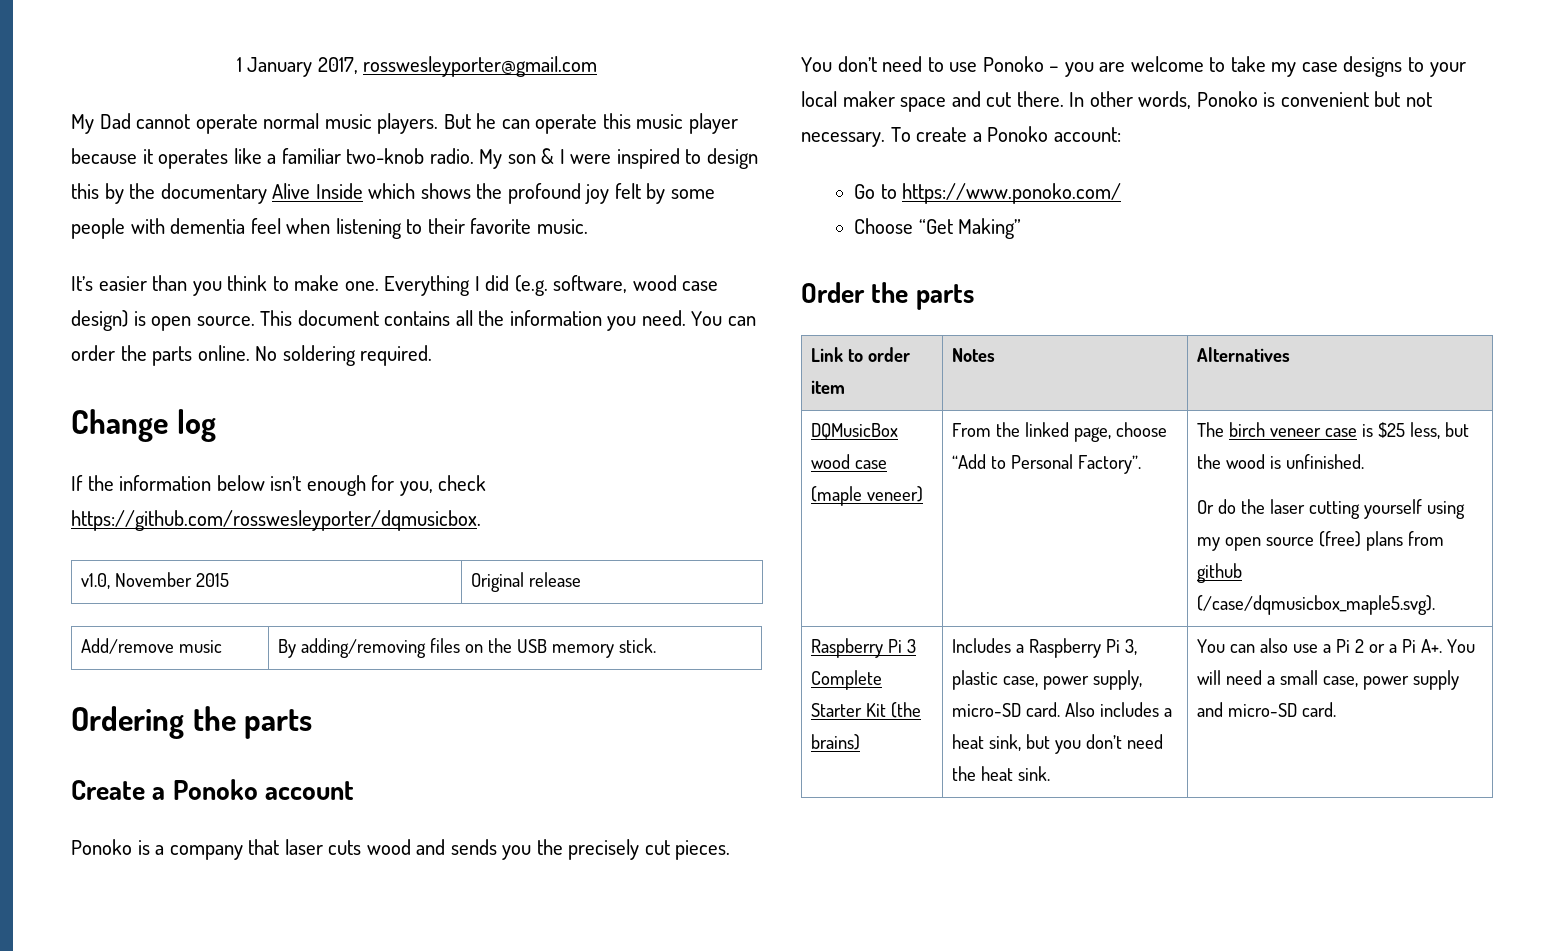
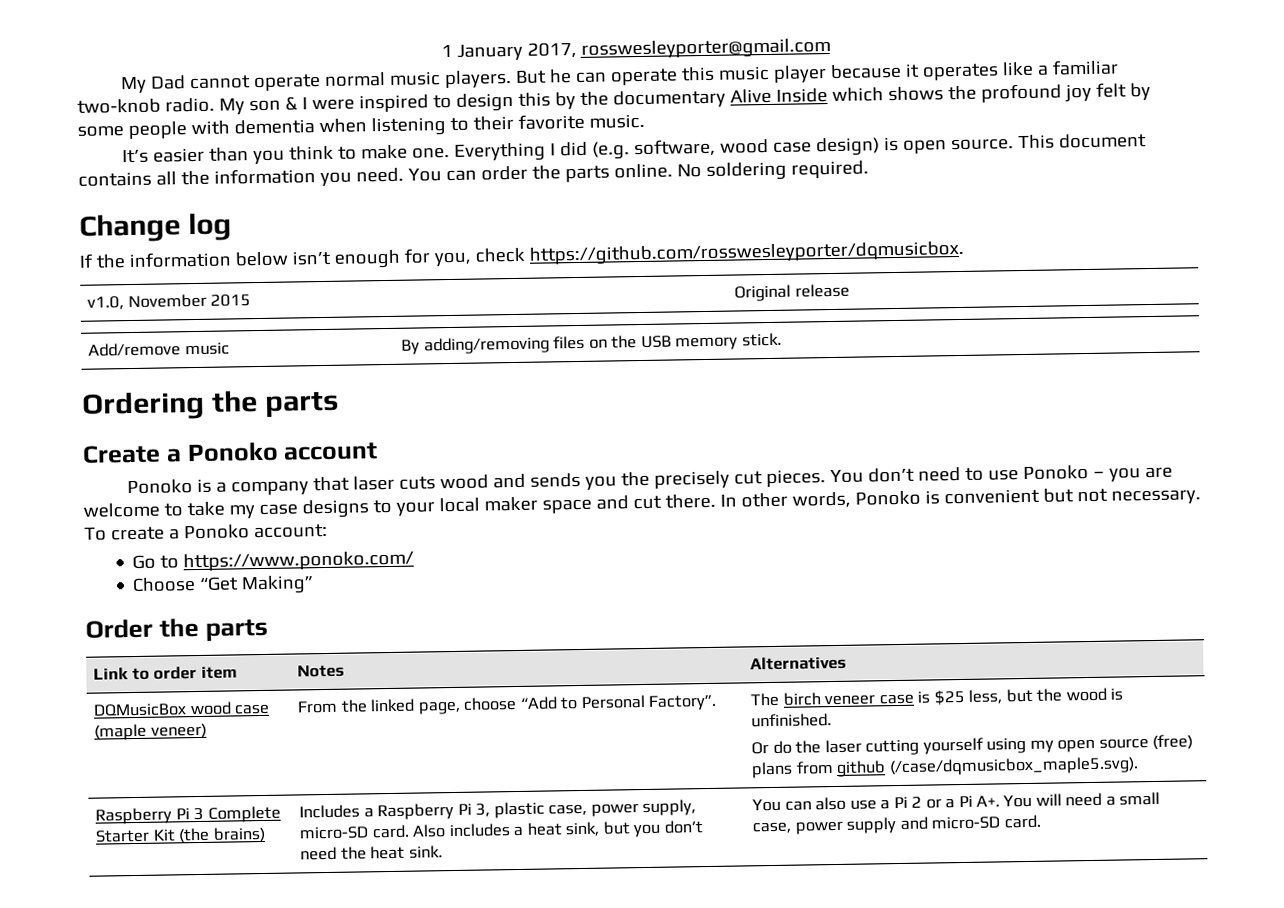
- My son & I were inspired to design this by the documentary Alive Inside which shows the profound joy felt by some people with dementia feel when listening to their favorite music.
+ My son & I were inspired to design this by the documentary Alive Inside which shows the profound joy felt by some people with dementia when listening to their favorite music.

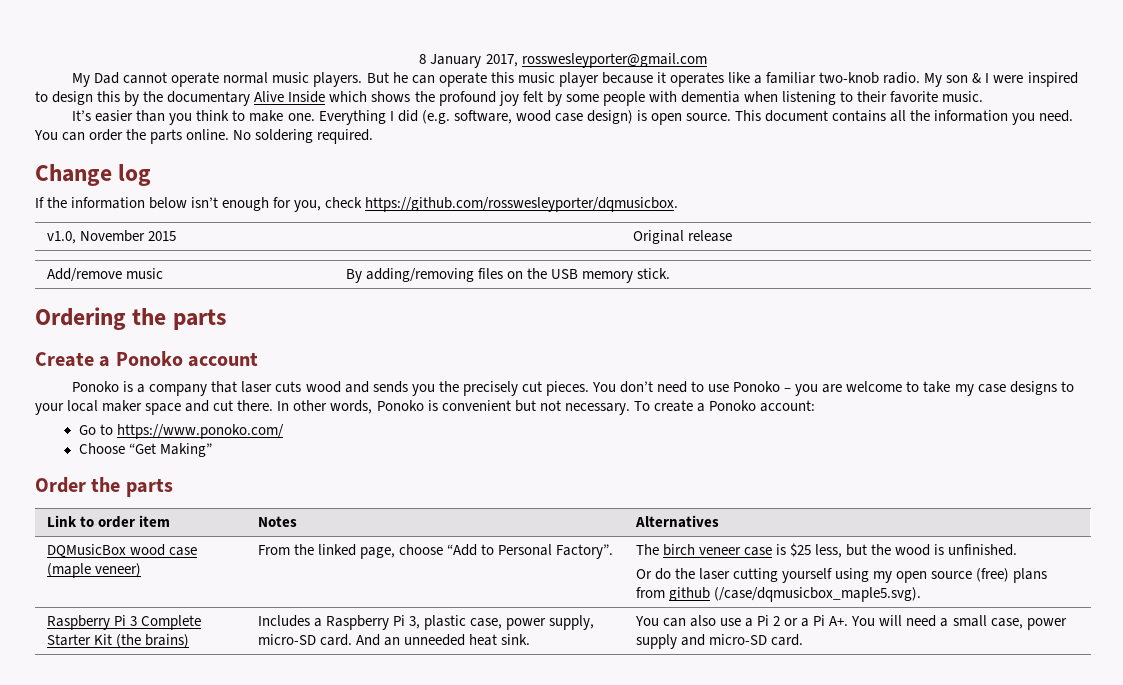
- 1 January 2017, rosswesleyporter@gmail.com
+ 8 January 2017, rosswesleyporter@gmail.com
- Also includes a heat sink, but you don’t need the heat sink.
+ And an unneeded heat sink.

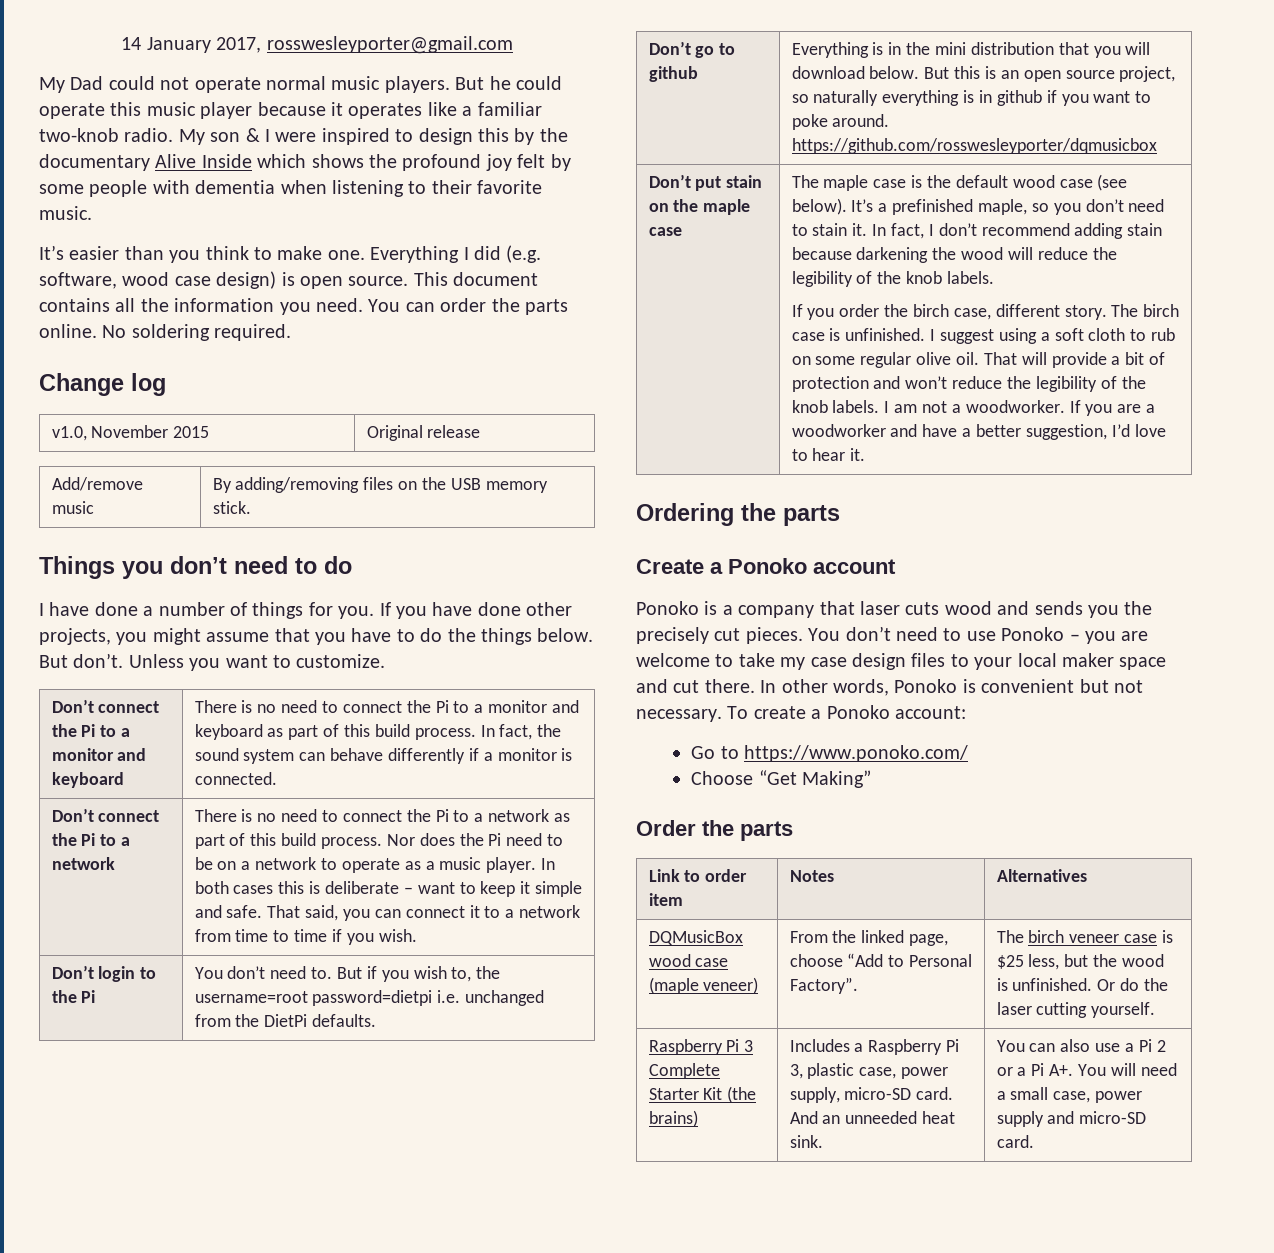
- 8 January 2017, rosswesleyporter@gmail.com
+ 14 January 2017, rosswesleyporter@gmail.com
- My Dad cannot operate normal music players.
+ My Dad could not operate normal music players.
- But he can operate this music player because it operates like a familiar two-knob radio.
+ But he could operate this music player because it operates like a familiar two-knob radio.
- If the information below isn’t enough for you, check https://github.com/rosswesleyporter/dqmusicbox.
+ Things you don’t need to do
+ I have done a number of things for you. If you have done other projects, you might assume that you have to do the things below. But don’t. Unless you want to customize.
+ Don’t connect the Pi to a monitor and keyboard | There is no need to connect the Pi to a monitor and keyboard as part of this build process. In fact, the sound system can behave differently if a monitor is connected.
+ Don’t connect the Pi to a network | There is no need to connect the Pi to a network as part of this build process. Nor does the Pi need to be on a network to operate as a music player. In both cases this is deliberate – want to keep it simple and safe. That said, you can connect it to a network from time to time if you wish.
+ Don’t login to the Pi | You don’t need to. But if you wish to, the username=root password=dietpi i.e. unchanged from the DietPi defaults.
+ Don’t go to github | Everything is in the mini distribution that you will download below. But this is an open source project, so naturally everything is in github if you want to poke around. https://github.com/rosswesleyporter/dqmusicbox
+ Don’t put stain on the maple case | The maple case is the default wood case (see below). It’s a prefinished maple, so you don’t need to stain it. In fact, I don’t recommend adding stain because darkening the wood will reduce the legibility of the knob labels.
+ If you order the birch case, different story. The birch case is unfinished. I suggest using a soft cloth to rub on some regular olive oil. That will provide a bit of protection and won’t reduce the legibility of the knob labels. I am not a woodworker. If you are a woodworker and have a better suggestion, I’d love to hear it.
- You don’t need to use Ponoko – you are welcome to take my case designs to your local maker space and cut there.
+ You don’t need to use Ponoko – you are welcome to take my case design files to your local maker space and cut there.
- The birch veneer case is $25 less, but the wood is unfinished.
- Or do the laser cutting yourself using my open source (free) plans from github (/case/dqmusicbox_maple5.svg).
+ The birch veneer case is $25 less, but the wood is unfinished. Or do the laser cutting yourself.

